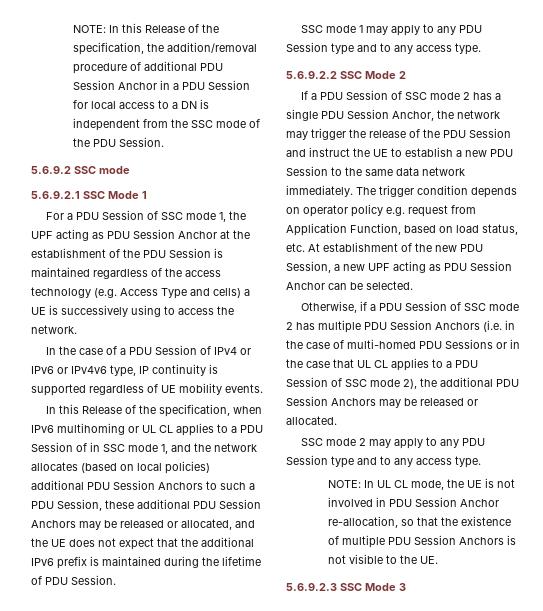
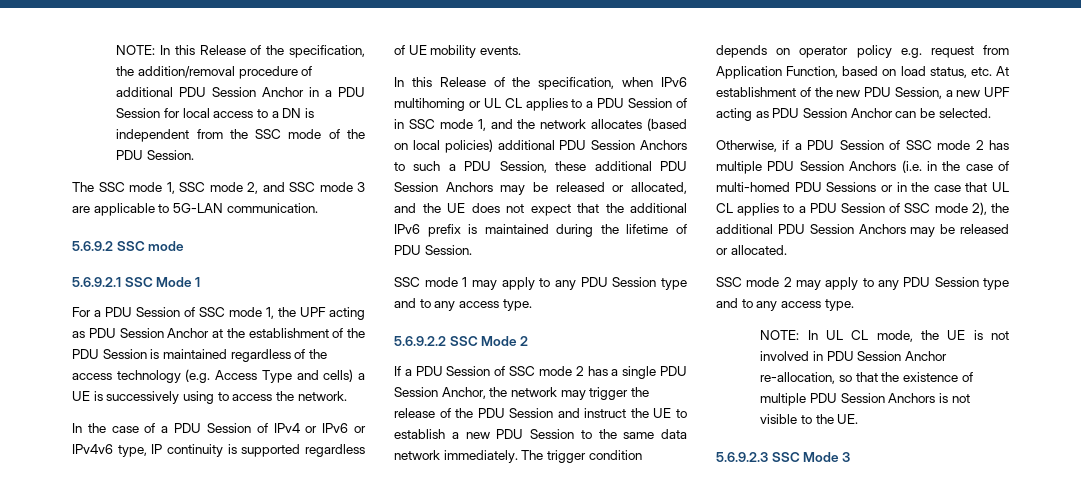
+ The SSC mode 1, SSC mode 2, and SSC mode 3 are applicable to 5G-LAN communication.

